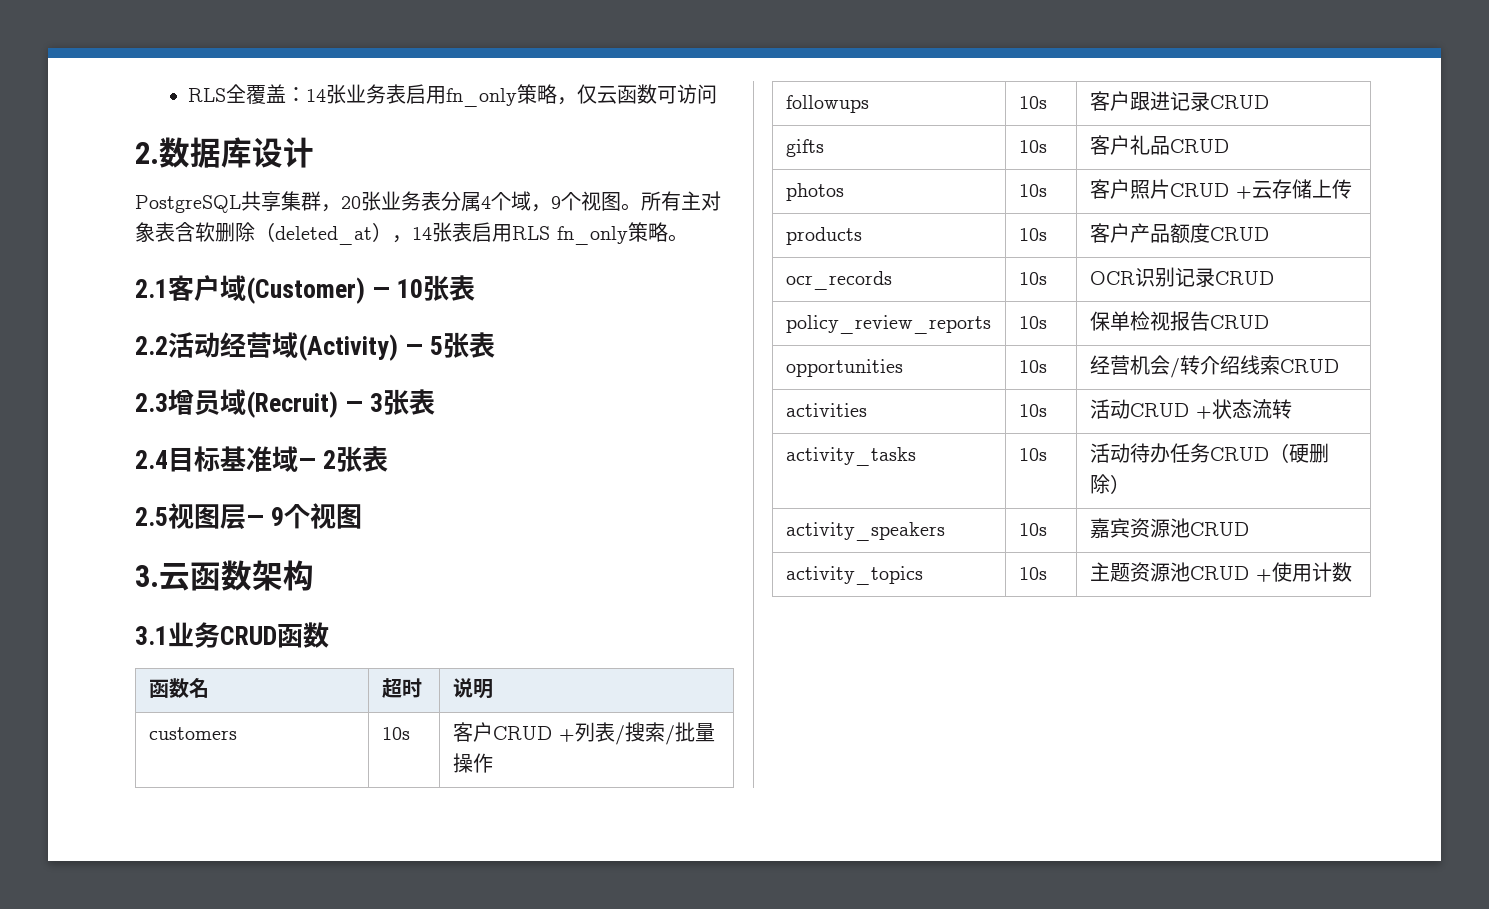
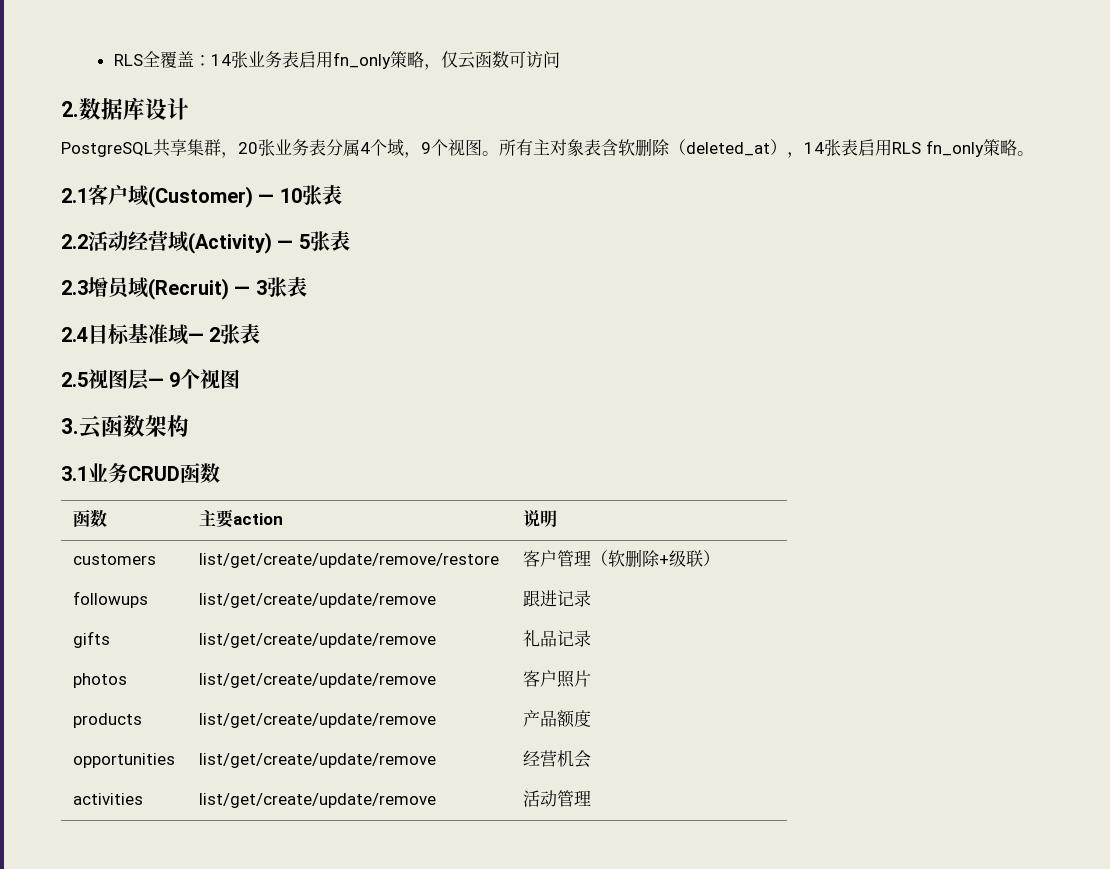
- 函数名 | 超时 | 说明
+ 函数 | 主要action | 说明
- customers | 10s | 客户CRUD +列表/搜索/批量操作
+ customers | list/get/create/update/remove/restore | 客户管理（软删除+级联）
- followups | 10s | 客户跟进记录CRUD
+ followups | list/get/create/update/remove | 跟进记录
- gifts | 10s | 客户礼品CRUD
+ gifts | list/get/create/update/remove | 礼品记录
- photos | 10s | 客户照片CRUD +云存储上传
+ photos | list/get/create/update/remove | 客户照片
- products | 10s | 客户产品额度CRUD
- ocr_records | 10s | OCR识别记录CRUD
- policy_review_reports | 10s | 保单检视报告CRUD
+ products | list/get/create/update/remove | 产品额度
- opportunities | 10s | 经营机会/转介绍线索CRUD
+ opportunities | list/get/create/update/remove | 经营机会
- activities | 10s | 活动CRUD +状态流转
- activity_tasks | 10s | 活动待办任务CRUD（硬删除）
- activity_speakers | 10s | 嘉宾资源池CRUD
- activity_topics | 10s | 主题资源池CRUD +使用计数
+ activities | list/get/create/update/remove | 活动管理

